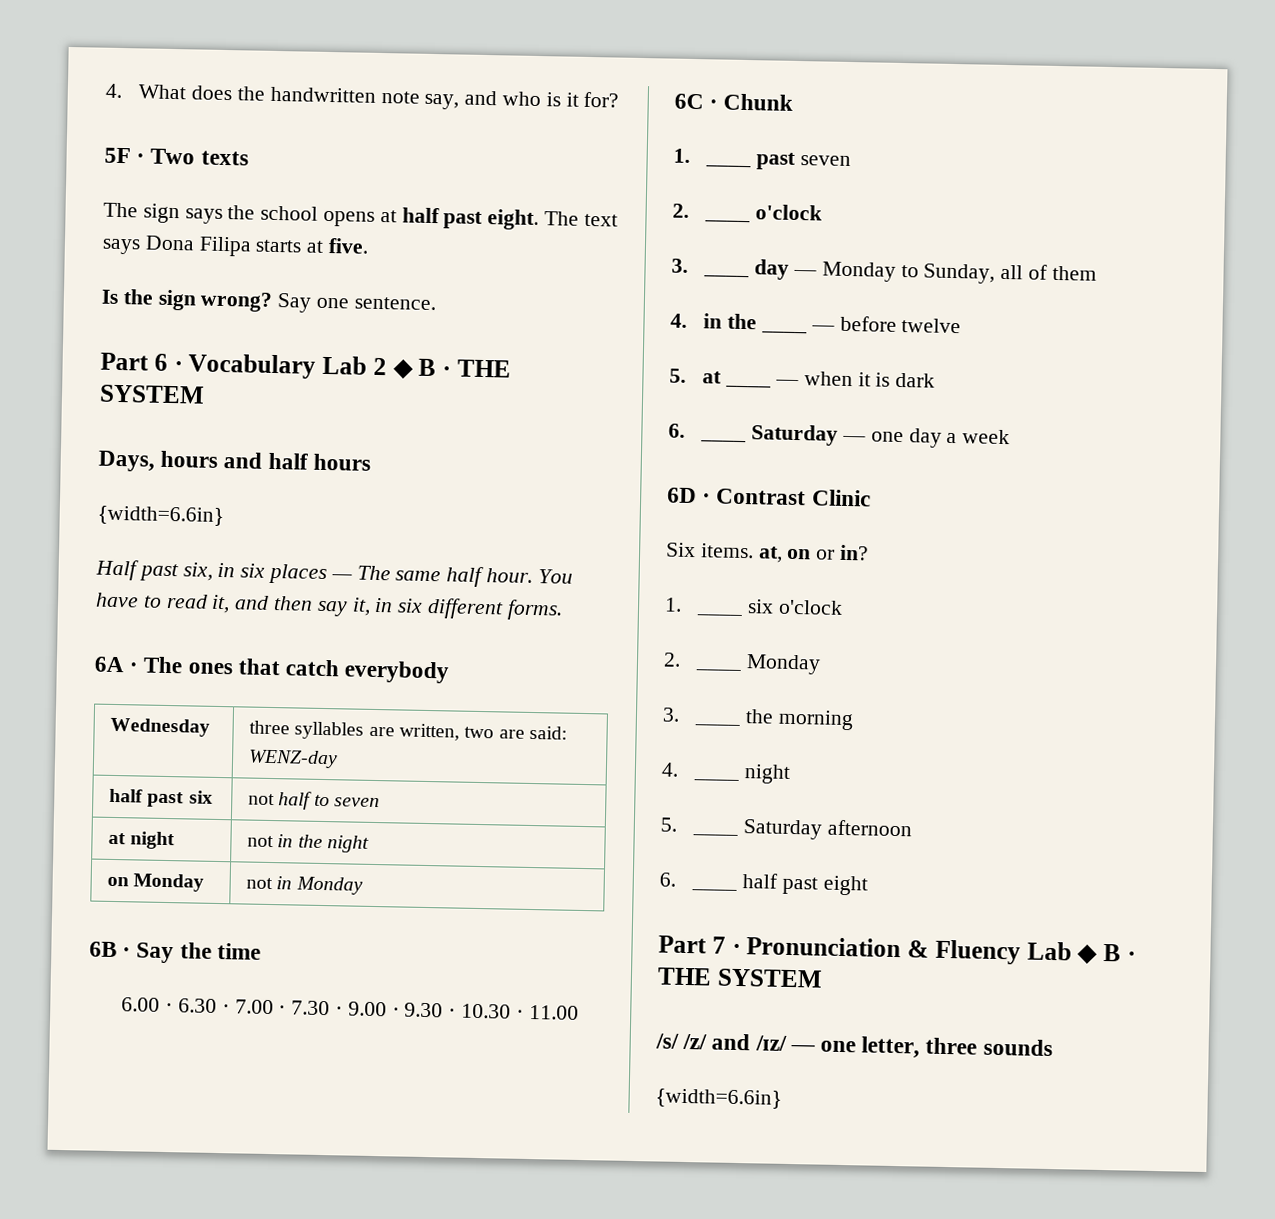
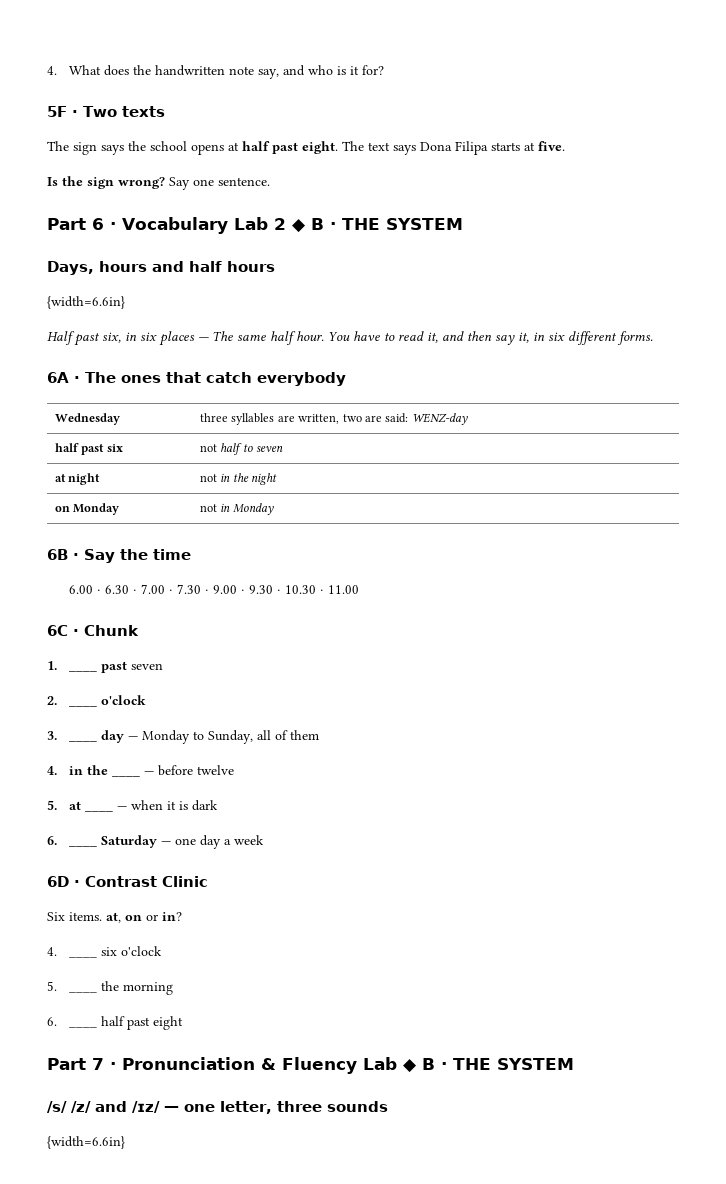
- 1. ____ six o'clock
+ 4. ____ six o'clock
- 2. ____ Monday
- 3. ____ the morning
- 4. ____ night
- 5. ____ Saturday afternoon
+ 5. ____ the morning

